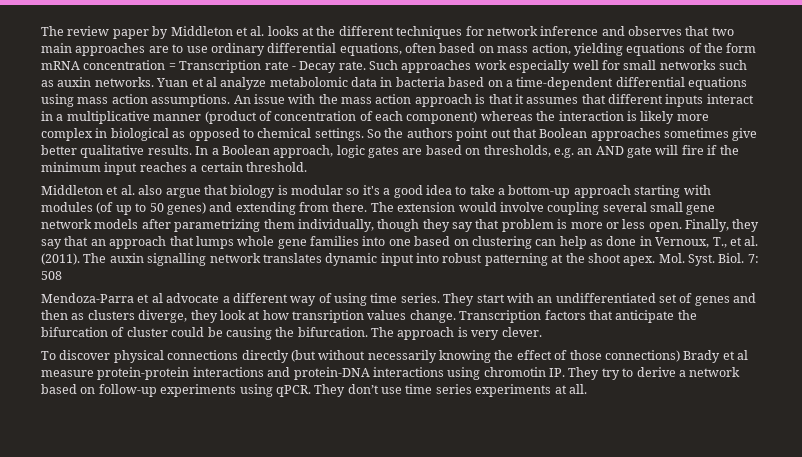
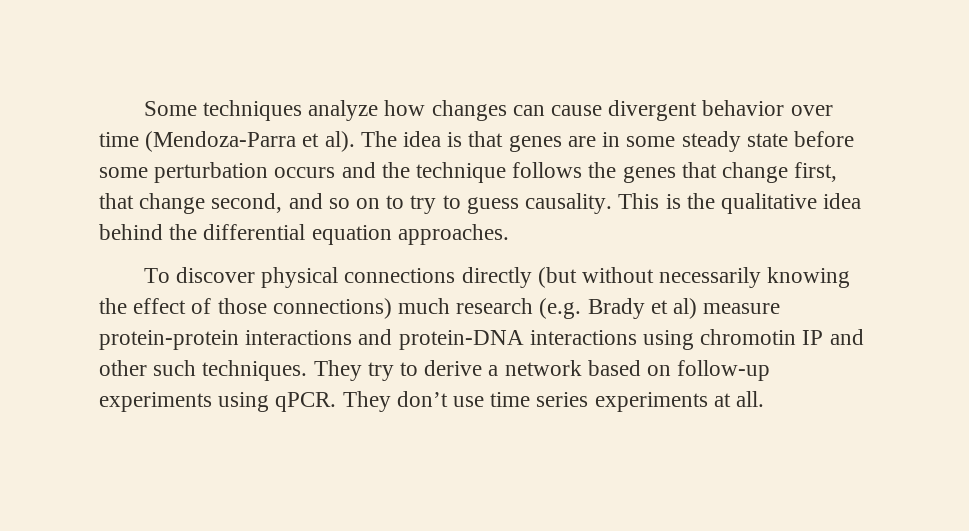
- The review paper by Middleton et al. looks at the different techniques for network inference and observes that two main approaches are to use ordinary differential equations, often based on mass action, yielding equations of the form mRNA concentration = Transcription rate - Decay rate. Such approaches work especially well for small networks such as auxin networks. Yuan et al analyze metabolomic data in bacteria based on a time-dependent differential equations using mass action assumptions. An issue with the mass action approach is that it assumes that different inputs interact in a multiplicative manner (product of concentration of each component) whereas the interaction is likely more complex in biological as opposed to chemical settings. So the authors point out that Boolean approaches sometimes give better qualitative results. In a Boolean approach, logic gates are based on thresholds, e.g. an AND gate will fire if the minimum input reaches a certain threshold.
- Middleton et al. also argue that biology is modular so it's a good idea to take a bottom-up approach starting with modules (of up to 50 genes) and extending from there. The extension would involve coupling several small gene network models after parametrizing them individually, though they say that problem is more or less open. Finally, they say that an approach that lumps whole gene families into one based on clustering can help as done in Vernoux, T., et al. (2011). The auxin signalling network translates dynamic input into robust patterning at the shoot apex. Mol. Syst. Biol. 7: 508
- Mendoza-Parra et al advocate a different way of using time series. They start with an undifferentiated set of genes and then as clusters diverge, they look at how transription values change. Transcription factors that anticipate the bifurcation of cluster could be causing the bifurcation. The approach is very clever.
+ Some techniques analyze how changes can cause divergent behavior over time (Mendoza-Parra et al). The idea is that genes are in some steady state before some perturbation occurs and the technique follows the genes that change first, that change second, and so on to try to guess causality. This is the qualitative idea behind the differential equation approaches.
- To discover physical connections directly (but without necessarily knowing the effect of those connections) Brady et al measure protein-protein interactions and protein-DNA interactions using chromotin IP. They try to derive a network based on follow-up experiments using qPCR.
+ To discover physical connections directly (but without necessarily knowing the effect of those connections) much research (e.g. Brady et al) measure protein-protein interactions and protein-DNA interactions using chromotin IP and other such techniques. They try to derive a network based on follow-up experiments using qPCR.

